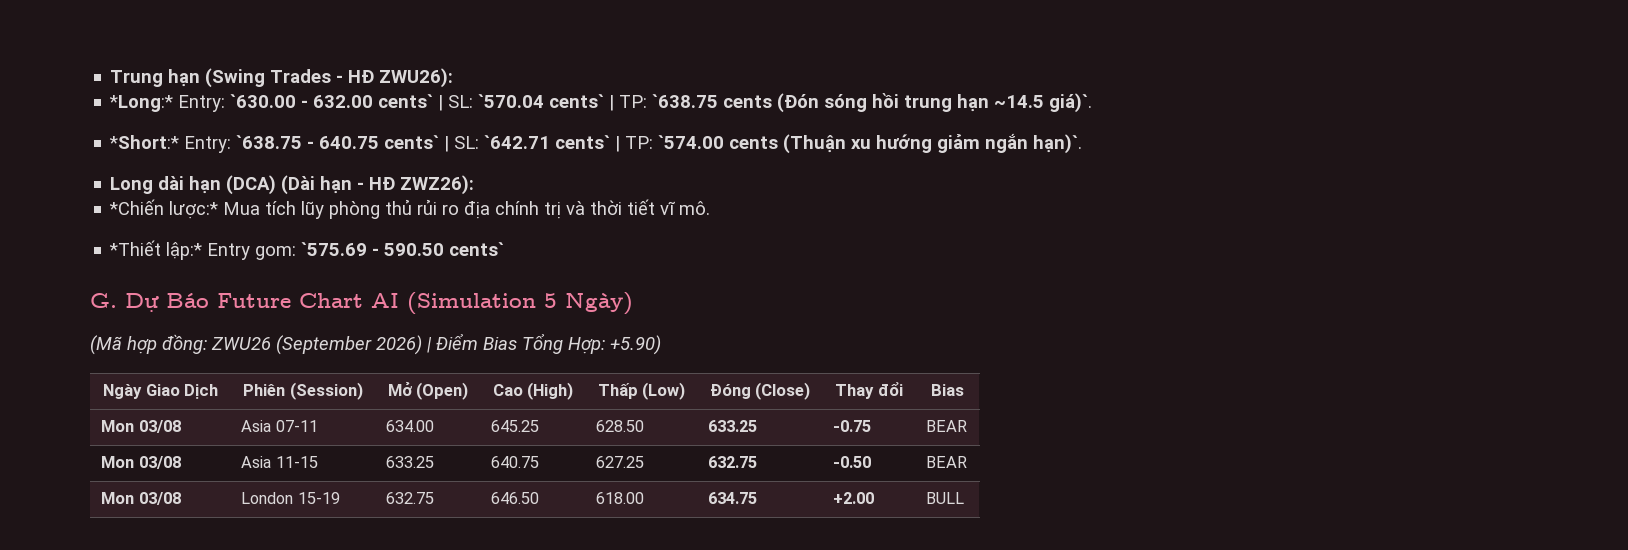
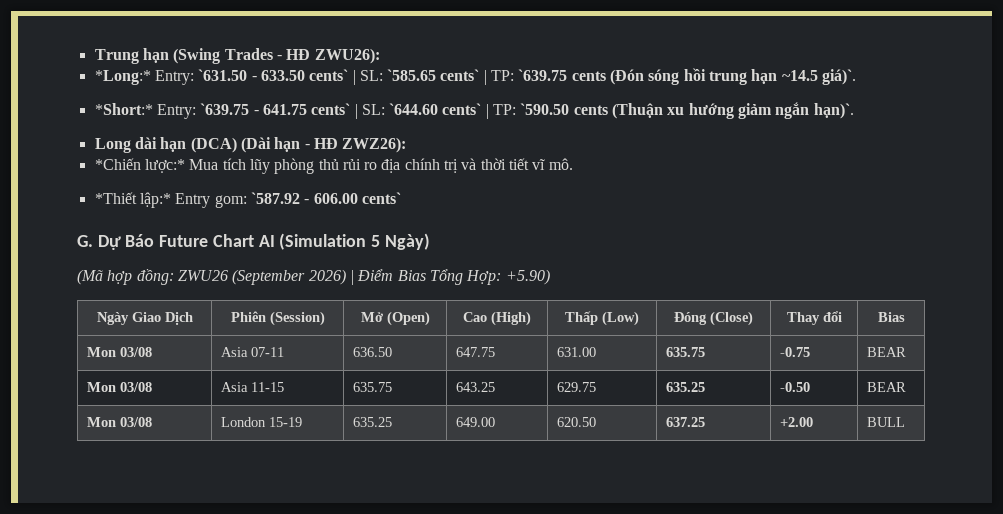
- *Long:* Entry: `630.00 - 632.00 cents` | SL: `570.04 cents` | TP: `638.75 cents (Đón sóng hồi trung hạn ~14.5 giá)`.
+ *Long:* Entry: `631.50 - 633.50 cents` | SL: `585.65 cents` | TP: `639.75 cents (Đón sóng hồi trung hạn ~14.5 giá)`.
- *Short:* Entry: `638.75 - 640.75 cents` | SL: `642.71 cents` | TP: `574.00 cents (Thuận xu hướng giảm ngắn hạn)`.
+ *Short:* Entry: `639.75 - 641.75 cents` | SL: `644.60 cents` | TP: `590.50 cents (Thuận xu hướng giảm ngắn hạn)`.
- *Thiết lập:* Entry gom: `575.69 - 590.50 cents`
+ *Thiết lập:* Entry gom: `587.92 - 606.00 cents`
- Mon 03/08 | Asia 07-11 | 634.00 | 645.25 | 628.50 | 633.25 | -0.75 | BEAR
+ Mon 03/08 | Asia 07-11 | 636.50 | 647.75 | 631.00 | 635.75 | -0.75 | BEAR
- Mon 03/08 | Asia 11-15 | 633.25 | 640.75 | 627.25 | 632.75 | -0.50 | BEAR
+ Mon 03/08 | Asia 11-15 | 635.75 | 643.25 | 629.75 | 635.25 | -0.50 | BEAR
- Mon 03/08 | London 15-19 | 632.75 | 646.50 | 618.00 | 634.75 | +2.00 | BULL
+ Mon 03/08 | London 15-19 | 635.25 | 649.00 | 620.50 | 637.25 | +2.00 | BULL

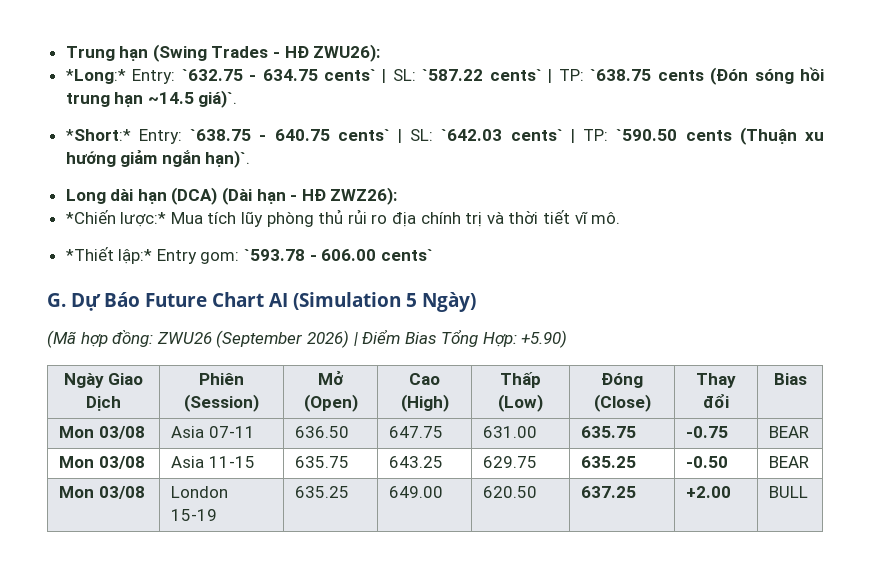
- *Long:* Entry: `631.50 - 633.50 cents` | SL: `585.65 cents` | TP: `639.75 cents (Đón sóng hồi trung hạn ~14.5 giá)`.
+ *Long:* Entry: `632.75 - 634.75 cents` | SL: `587.22 cents` | TP: `638.75 cents (Đón sóng hồi trung hạn ~14.5 giá)`.
- *Short:* Entry: `639.75 - 641.75 cents` | SL: `644.60 cents` | TP: `590.50 cents (Thuận xu hướng giảm ngắn hạn)`.
+ *Short:* Entry: `638.75 - 640.75 cents` | SL: `642.03 cents` | TP: `590.50 cents (Thuận xu hướng giảm ngắn hạn)`.
- *Thiết lập:* Entry gom: `587.92 - 606.00 cents`
+ *Thiết lập:* Entry gom: `593.78 - 606.00 cents`

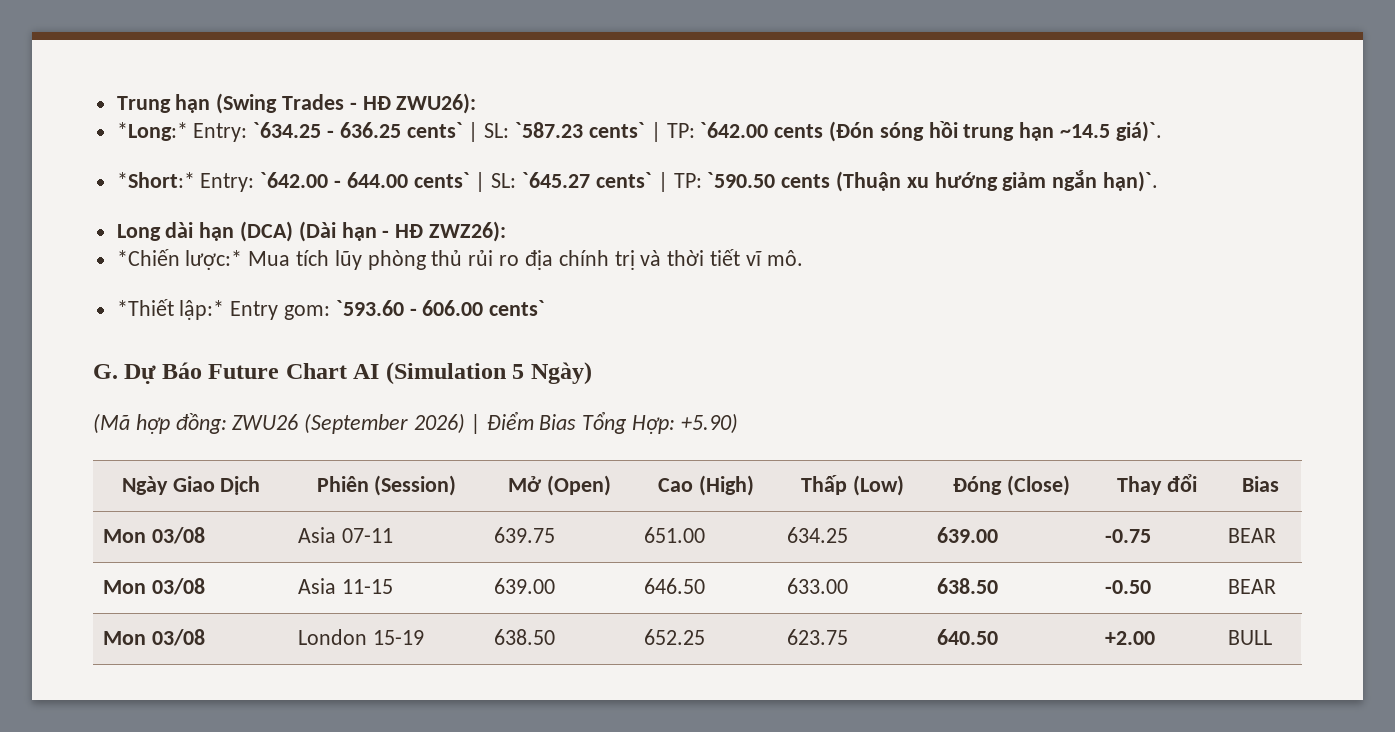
- *Long:* Entry: `632.75 - 634.75 cents` | SL: `587.22 cents` | TP: `638.75 cents (Đón sóng hồi trung hạn ~14.5 giá)`.
+ *Long:* Entry: `634.25 - 636.25 cents` | SL: `587.23 cents` | TP: `642.00 cents (Đón sóng hồi trung hạn ~14.5 giá)`.
- *Short:* Entry: `638.75 - 640.75 cents` | SL: `642.03 cents` | TP: `590.50 cents (Thuận xu hướng giảm ngắn hạn)`.
+ *Short:* Entry: `642.00 - 644.00 cents` | SL: `645.27 cents` | TP: `590.50 cents (Thuận xu hướng giảm ngắn hạn)`.
- *Thiết lập:* Entry gom: `593.78 - 606.00 cents`
+ *Thiết lập:* Entry gom: `593.60 - 606.00 cents`
- Mon 03/08 | Asia 07-11 | 636.50 | 647.75 | 631.00 | 635.75 | -0.75 | BEAR
+ Mon 03/08 | Asia 07-11 | 639.75 | 651.00 | 634.25 | 639.00 | -0.75 | BEAR
- Mon 03/08 | Asia 11-15 | 635.75 | 643.25 | 629.75 | 635.25 | -0.50 | BEAR
+ Mon 03/08 | Asia 11-15 | 639.00 | 646.50 | 633.00 | 638.50 | -0.50 | BEAR
- Mon 03/08 | London 15-19 | 635.25 | 649.00 | 620.50 | 637.25 | +2.00 | BULL
+ Mon 03/08 | London 15-19 | 638.50 | 652.25 | 623.75 | 640.50 | +2.00 | BULL

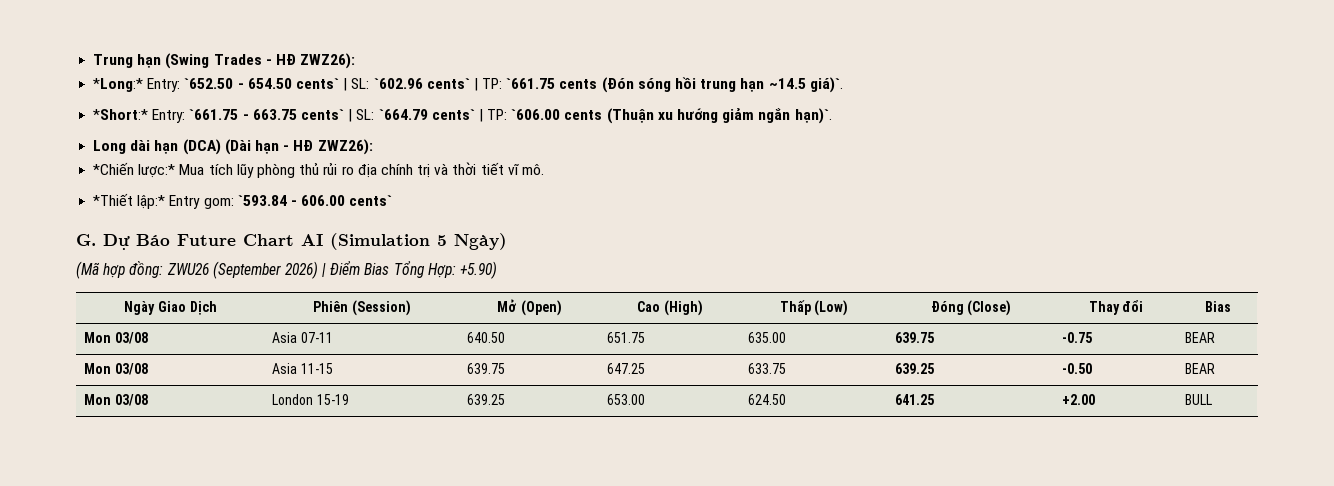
- Trung hạn (Swing Trades - HĐ ZWU26):
+ Trung hạn (Swing Trades - HĐ ZWZ26):
- *Long:* Entry: `634.25 - 636.25 cents` | SL: `587.23 cents` | TP: `642.00 cents (Đón sóng hồi trung hạn ~14.5 giá)`.
+ *Long:* Entry: `652.50 - 654.50 cents` | SL: `602.96 cents` | TP: `661.75 cents (Đón sóng hồi trung hạn ~14.5 giá)`.
- *Short:* Entry: `642.00 - 644.00 cents` | SL: `645.27 cents` | TP: `590.50 cents (Thuận xu hướng giảm ngắn hạn)`.
+ *Short:* Entry: `661.75 - 663.75 cents` | SL: `664.79 cents` | TP: `606.00 cents (Thuận xu hướng giảm ngắn hạn)`.
- *Thiết lập:* Entry gom: `593.60 - 606.00 cents`
+ *Thiết lập:* Entry gom: `593.84 - 606.00 cents`
- Mon 03/08 | Asia 07-11 | 639.75 | 651.00 | 634.25 | 639.00 | -0.75 | BEAR
+ Mon 03/08 | Asia 07-11 | 640.50 | 651.75 | 635.00 | 639.75 | -0.75 | BEAR
- Mon 03/08 | Asia 11-15 | 639.00 | 646.50 | 633.00 | 638.50 | -0.50 | BEAR
+ Mon 03/08 | Asia 11-15 | 639.75 | 647.25 | 633.75 | 639.25 | -0.50 | BEAR
- Mon 03/08 | London 15-19 | 638.50 | 652.25 | 623.75 | 640.50 | +2.00 | BULL
+ Mon 03/08 | London 15-19 | 639.25 | 653.00 | 624.50 | 641.25 | +2.00 | BULL

